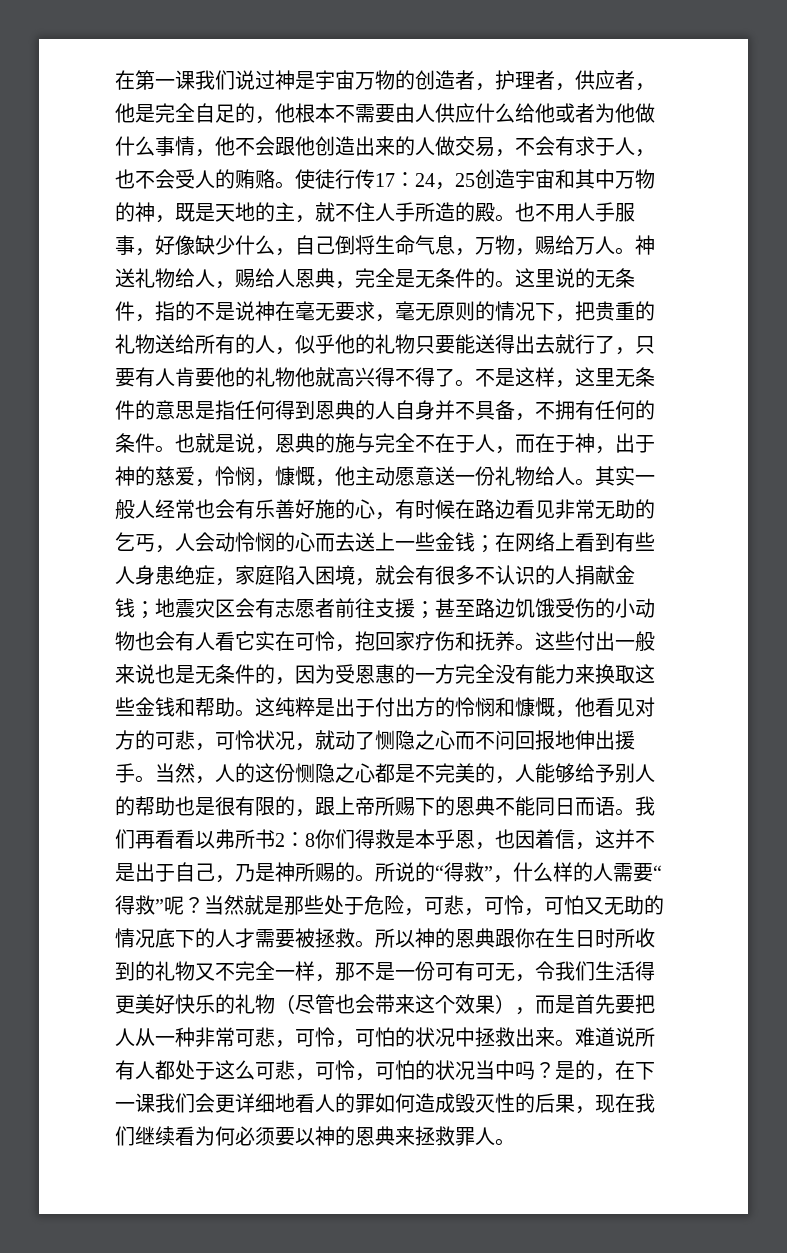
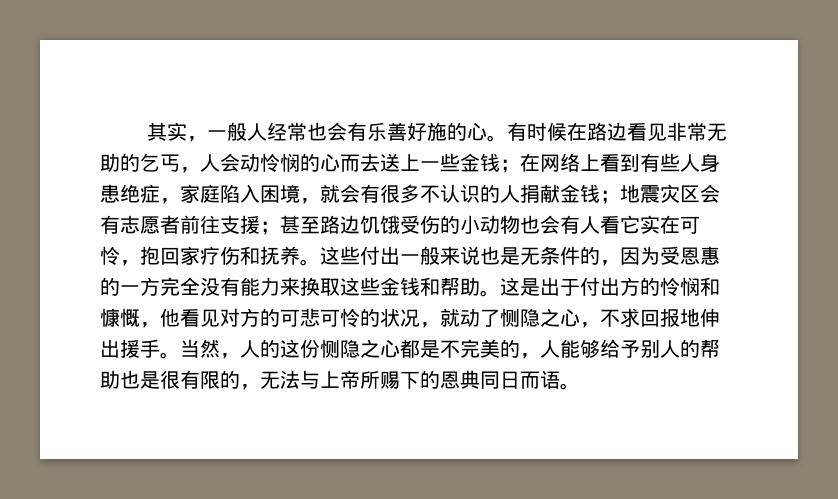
- 在第一课我们说过神是宇宙万物的创造者，护理者，供应者，他是完全自足的，他根本不需要由人供应什么给他或者为他做什么事情，他不会跟他创造出来的人做交易，不会有求于人，也不会受人的贿赂。使徒行传17：24，25创造宇宙和其中万物的神，既是天地的主，就不住人手所造的殿。也不用人手服事，好像缺少什么，自己倒将生命气息，万物，赐给万人。神送礼物给人，赐给人恩典，完全是无条件的。这里说的无条件，指的不是说神在毫无要求，毫无原则的情况下，把贵重的礼物送给所有的人，似乎他的礼物只要能送得出去就行了，只要有人肯要他的礼物他就高兴得不得了。不是这样，这里无条件的意思是指任何得到恩典的人自身并不具备，不拥有任何的条件。也就是说，恩典的施与完全不在于人，而在于神，出于神的慈爱，怜悯，慷慨，他主动愿意送一份礼物给人。其实一般人经常也会有乐善好施的心，有时候在路边看见非常无助的乞丐，人会动怜悯的心而去送上一些金钱；
+ 其实，一般人经常也会有乐善好施的心。有时候在路边看见非常无助的乞丐，人会动怜悯的心而去送上一些金钱；
- 这纯粹是出于付出方的怜悯和慷慨，他看见对方的可悲，可怜状况，就动了恻隐之心而不问回报地伸出援手。
+ 这是出于付出方的怜悯和慷慨，他看见对方的可悲可怜的状况，就动了恻隐之心，不求回报地伸出援手。
- 当然，人的这份恻隐之心都是不完美的，人能够给予别人的帮助也是很有限的，跟上帝所赐下的恩典不能同日而语。我们再看看以弗所书2：8你们得救是本乎恩，也因着信，这并不是出于自己，乃是神所赐的。所说的“得救”，什么样的人需要“得救”呢？当然就是那些处于危险，可悲，可怜，可怕又无助的情况底下的人才需要被拯救。所以神的恩典跟你在生日时所收到的礼物又不完全一样，那不是一份可有可无，令我们生活得更美好快乐的礼物（尽管也会带来这个效果），而是首先要把人从一种非常可悲，可怜，可怕的状况中拯救出来。难道说所有人都处于这么可悲，可怜，可怕的状况当中吗？是的，在下一课我们会更详细地看人的罪如何造成毁灭性的后果，现在我们继续看为何必须要以神的恩典来拯救罪人。
+ 当然，人的这份恻隐之心都是不完美的，人能够给予别人的帮助也是很有限的，无法与上帝所赐下的恩典同日而语。

